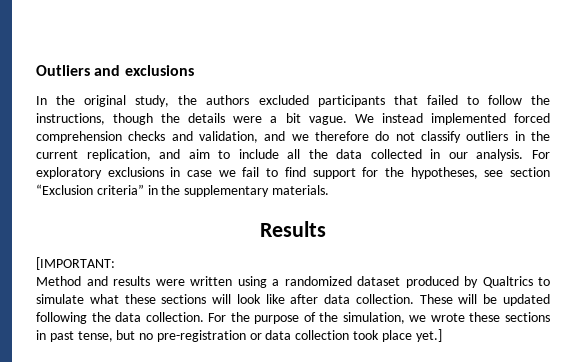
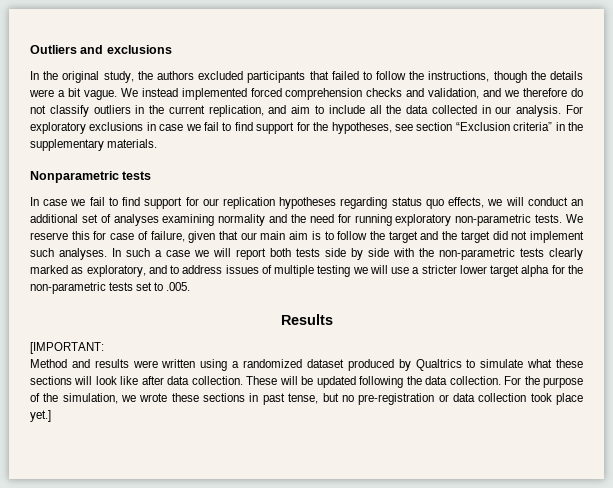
+ Nonparametric tests
+ In case we fail to find support for our replication hypotheses regarding status quo effects, we will conduct an additional set of analyses examining normality and the need for running exploratory non-parametric tests. We reserve this for case of failure, given that our main aim is to follow the target and the target did not implement such analyses. In such a case we will report both tests side by side with the non-parametric tests clearly marked as exploratory, and to address issues of multiple testing we will use a stricter lower target alpha for the non-parametric tests set to .005.

